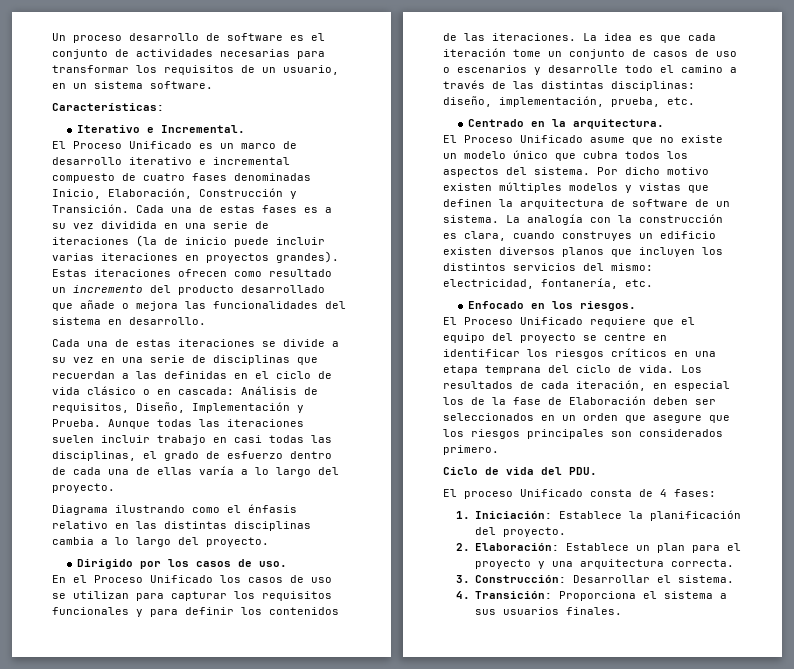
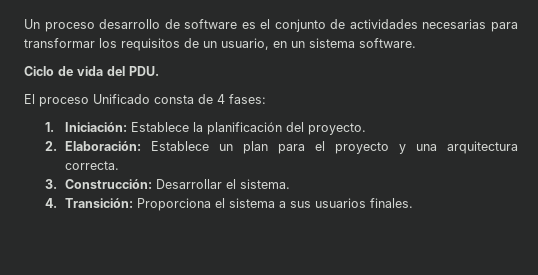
- Características:
- Iterativo e Incremental.
- El Proceso Unificado es un marco de desarrollo iterativo e incremental compuesto de cuatro fases denominadas Inicio, Elaboración, Construcción y Transición. Cada una de estas fases es a su vez dividida en una serie de iteraciones (la de inicio puede incluir varias iteraciones en proyectos grandes). Estas iteraciones ofrecen como resultado un incremento del producto desarrollado que añade o mejora las funcionalidades del sistema en desarrollo.
- Cada una de estas iteraciones se divide a su vez en una serie de disciplinas que recuerdan a las definidas en el ciclo de vida clásico o en cascada: Análisis de requisitos, Diseño, Implementación y Prueba. Aunque todas las iteraciones suelen incluir trabajo en casi todas las disciplinas, el grado de esfuerzo dentro de cada una de ellas varía a lo largo del proyecto.
- Diagrama ilustrando como el énfasis relativo en las distintas disciplinas cambia a lo largo del proyecto.
- Dirigido por los casos de uso.
- En el Proceso Unificado los casos de uso se utilizan para capturar los requisitos funcionales y para definir los contenidos de las iteraciones. La idea es que cada iteración tome un conjunto de casos de uso o escenarios y desarrolle todo el camino a través de las distintas disciplinas: diseño, implementación, prueba, etc.
- Centrado en la arquitectura.
- El Proceso Unificado asume que no existe un modelo único que cubra todos los aspectos del sistema. Por dicho motivo existen múltiples modelos y vistas que definen la arquitectura de software de un sistema. La analogía con la construcción es clara, cuando construyes un edificio existen diversos planos que incluyen los distintos servicios del mismo: electricidad, fontanería, etc.
- Enfocado en los riesgos.
- El Proceso Unificado requiere que el equipo del proyecto se centre en identificar los riesgos críticos en una etapa temprana del ciclo de vida. Los resultados de cada iteración, en especial los de la fase de Elaboración deben ser seleccionados en un orden que asegure que los riesgos principales son considerados primero.

